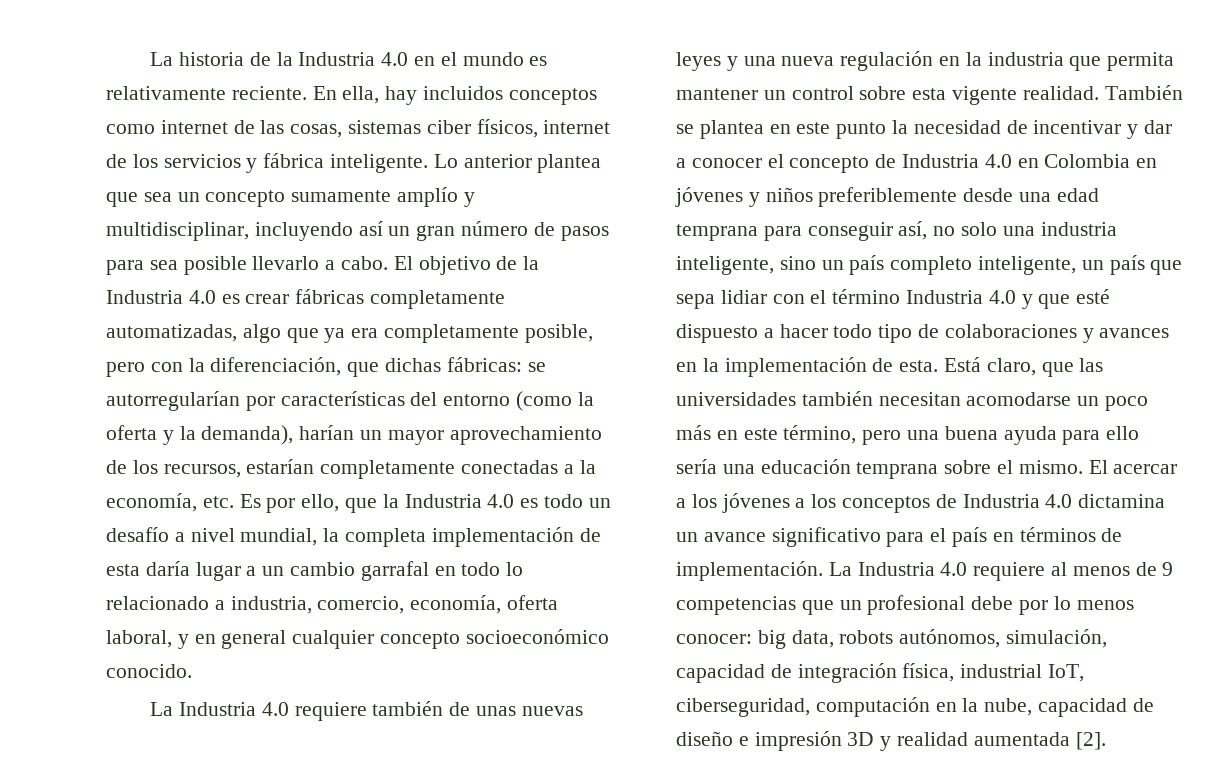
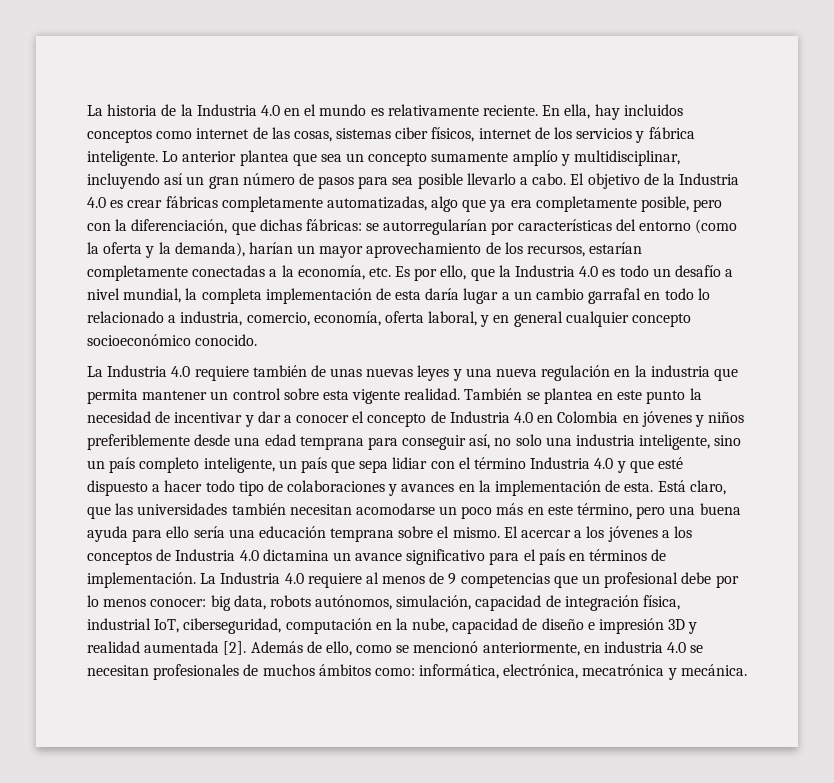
+ Además de ello, como se mencionó anteriormente, en industria 4.0 se necesitan profesionales de muchos ámbitos como: informática, electrónica, mecatrónica y mecánica.

